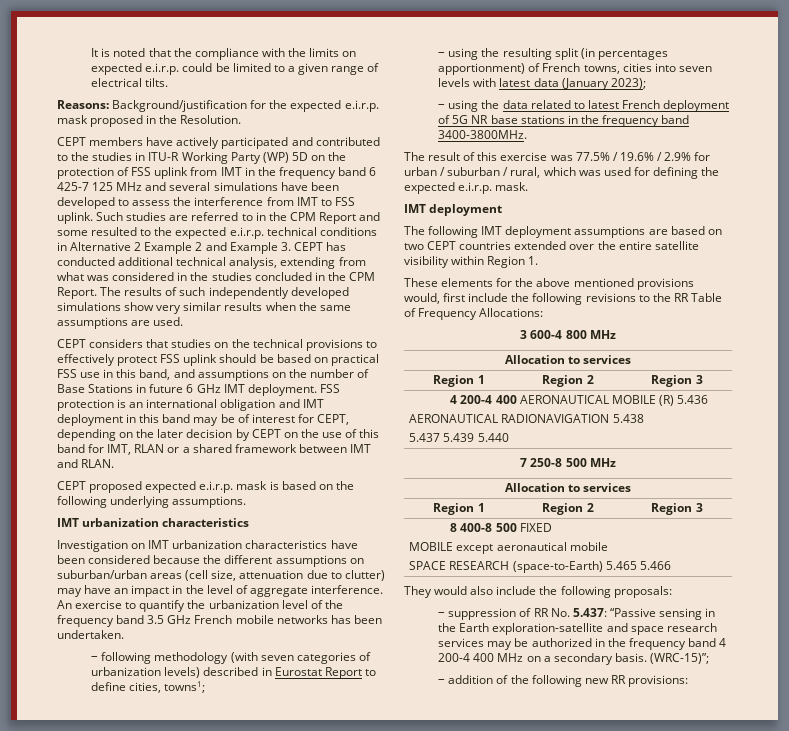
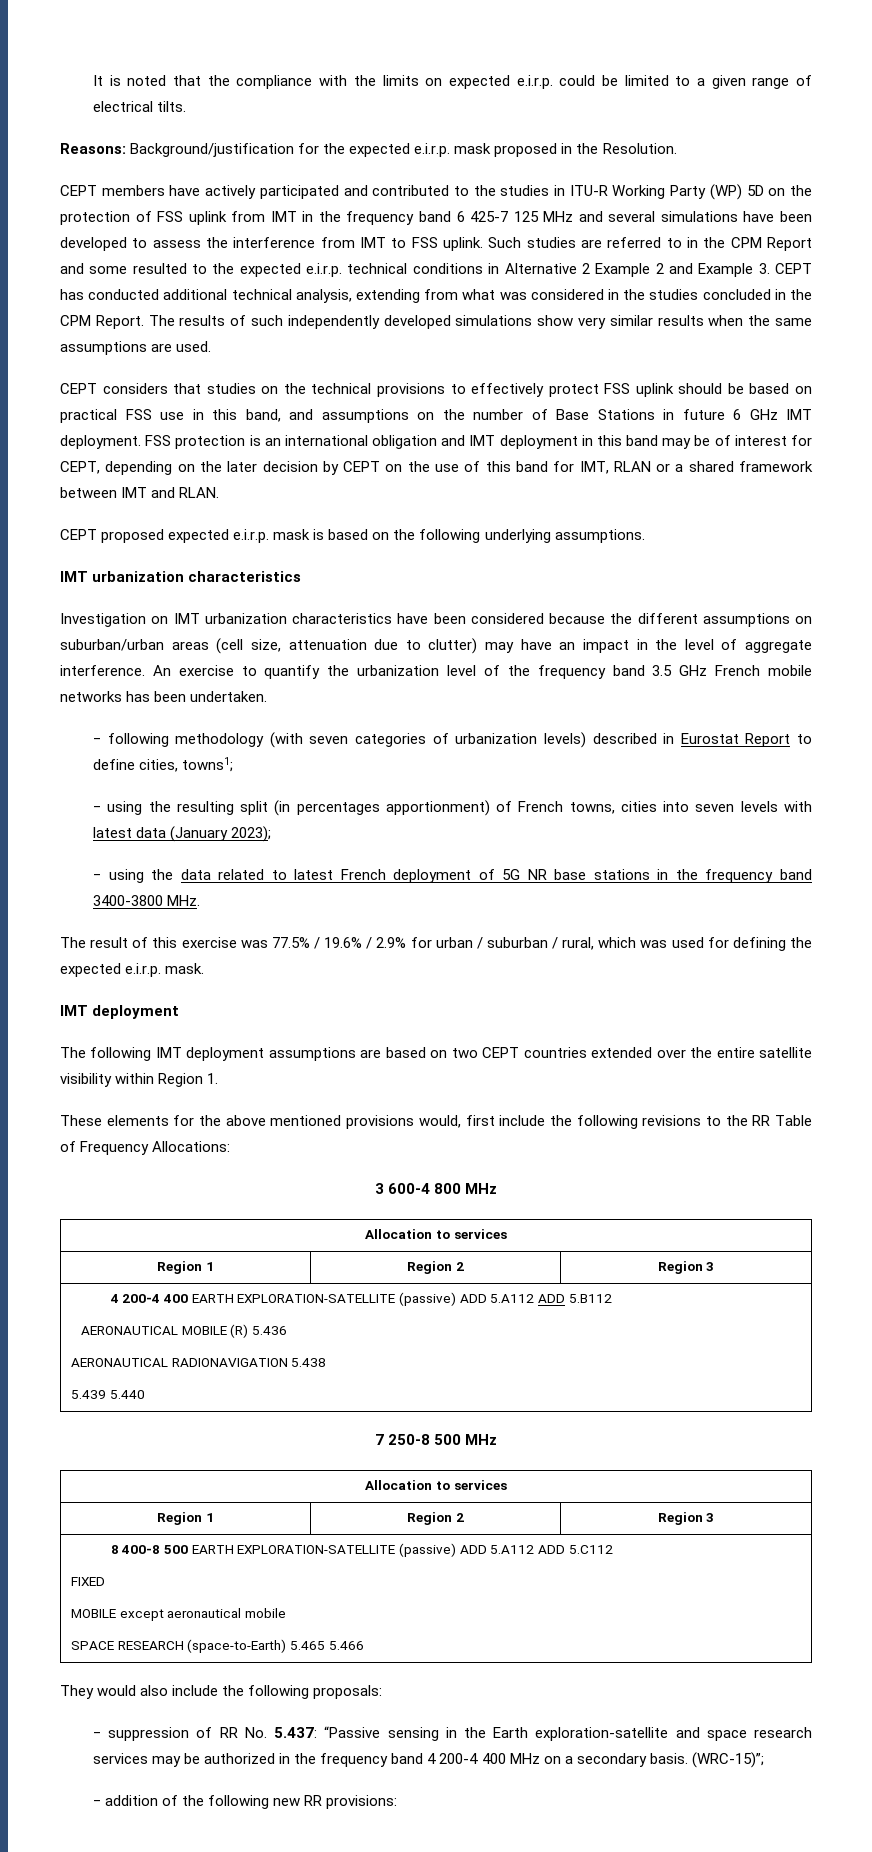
- ‒ using the data related to latest French deployment of 5G NR base stations in the frequency band 3400-3800MHz.
+ ‒ using the data related to latest French deployment of 5G NR base stations in the frequency band 3400-3800 MHz.
- 4 200-4 400 AERONAUTICAL MOBILE (R) 5.436
+ 4 200-4 400 EARTH EXPLORATION-SATELLITE (passive) ADD 5.A112 ADD 5.B112
+ AERONAUTICAL MOBILE (R) 5.436
  AERONAUTICAL RADIONAVIGATION 5.438
- 5.437 5.439 5.440
+ 5.439 5.440
- 8 400-8 500 FIXED
+ 8 400-8 500 EARTH EXPLORATION-SATELLITE (passive) ADD 5.A112 ADD 5.C112
+ FIXED

